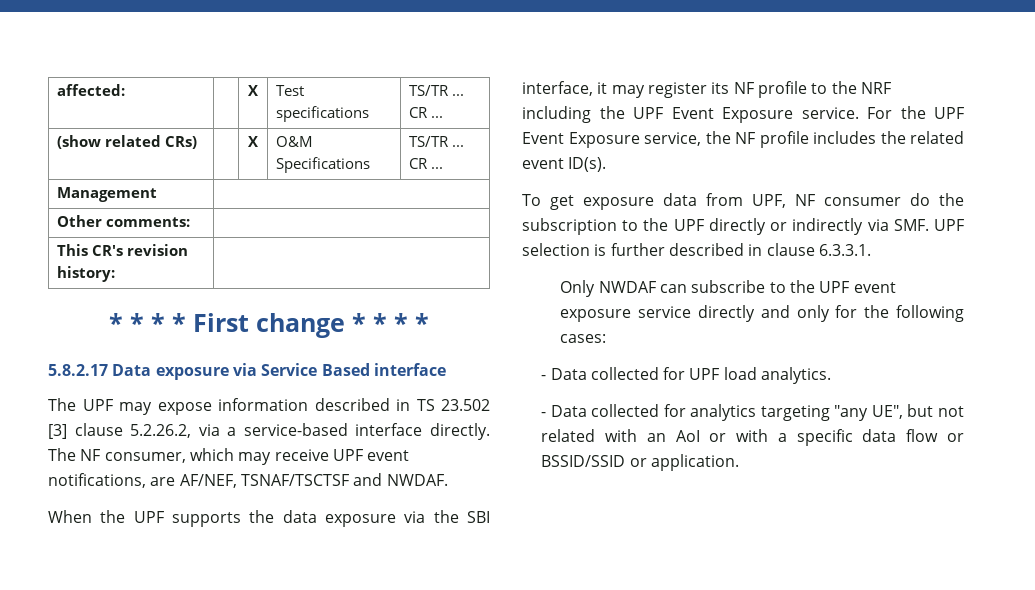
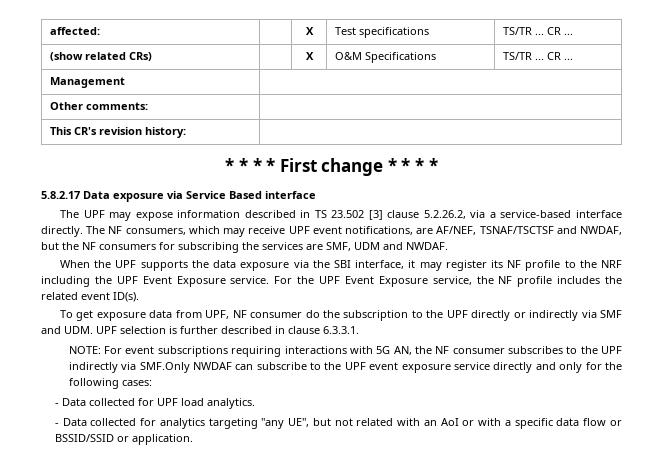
- The NF consumer, which may receive UPF event notifications, are AF/NEF, TSNAF/TSCTSF and NWDAF.
+ The NF consumers, which may receive UPF event notifications, are AF/NEF, TSNAF/TSCTSF and NWDAF, but the NF consumers for subscribing the services are SMF, UDM and NWDAF.
- To get exposure data from UPF, NF consumer do the subscription to the UPF directly or indirectly via SMF. UPF selection is further described in clause 6.3.3.1.
+ To get exposure data from UPF, NF consumer do the subscription to the UPF directly or indirectly via SMF and UDM. UPF selection is further described in clause 6.3.3.1.
- Only NWDAF can subscribe to the UPF event exposure service directly and only for the following cases:
+ NOTE: For event subscriptions requiring interactions with 5G AN, the NF consumer subscribes to the UPF indirectly via SMF.Only NWDAF can subscribe to the UPF event exposure service directly and only for the following cases:

